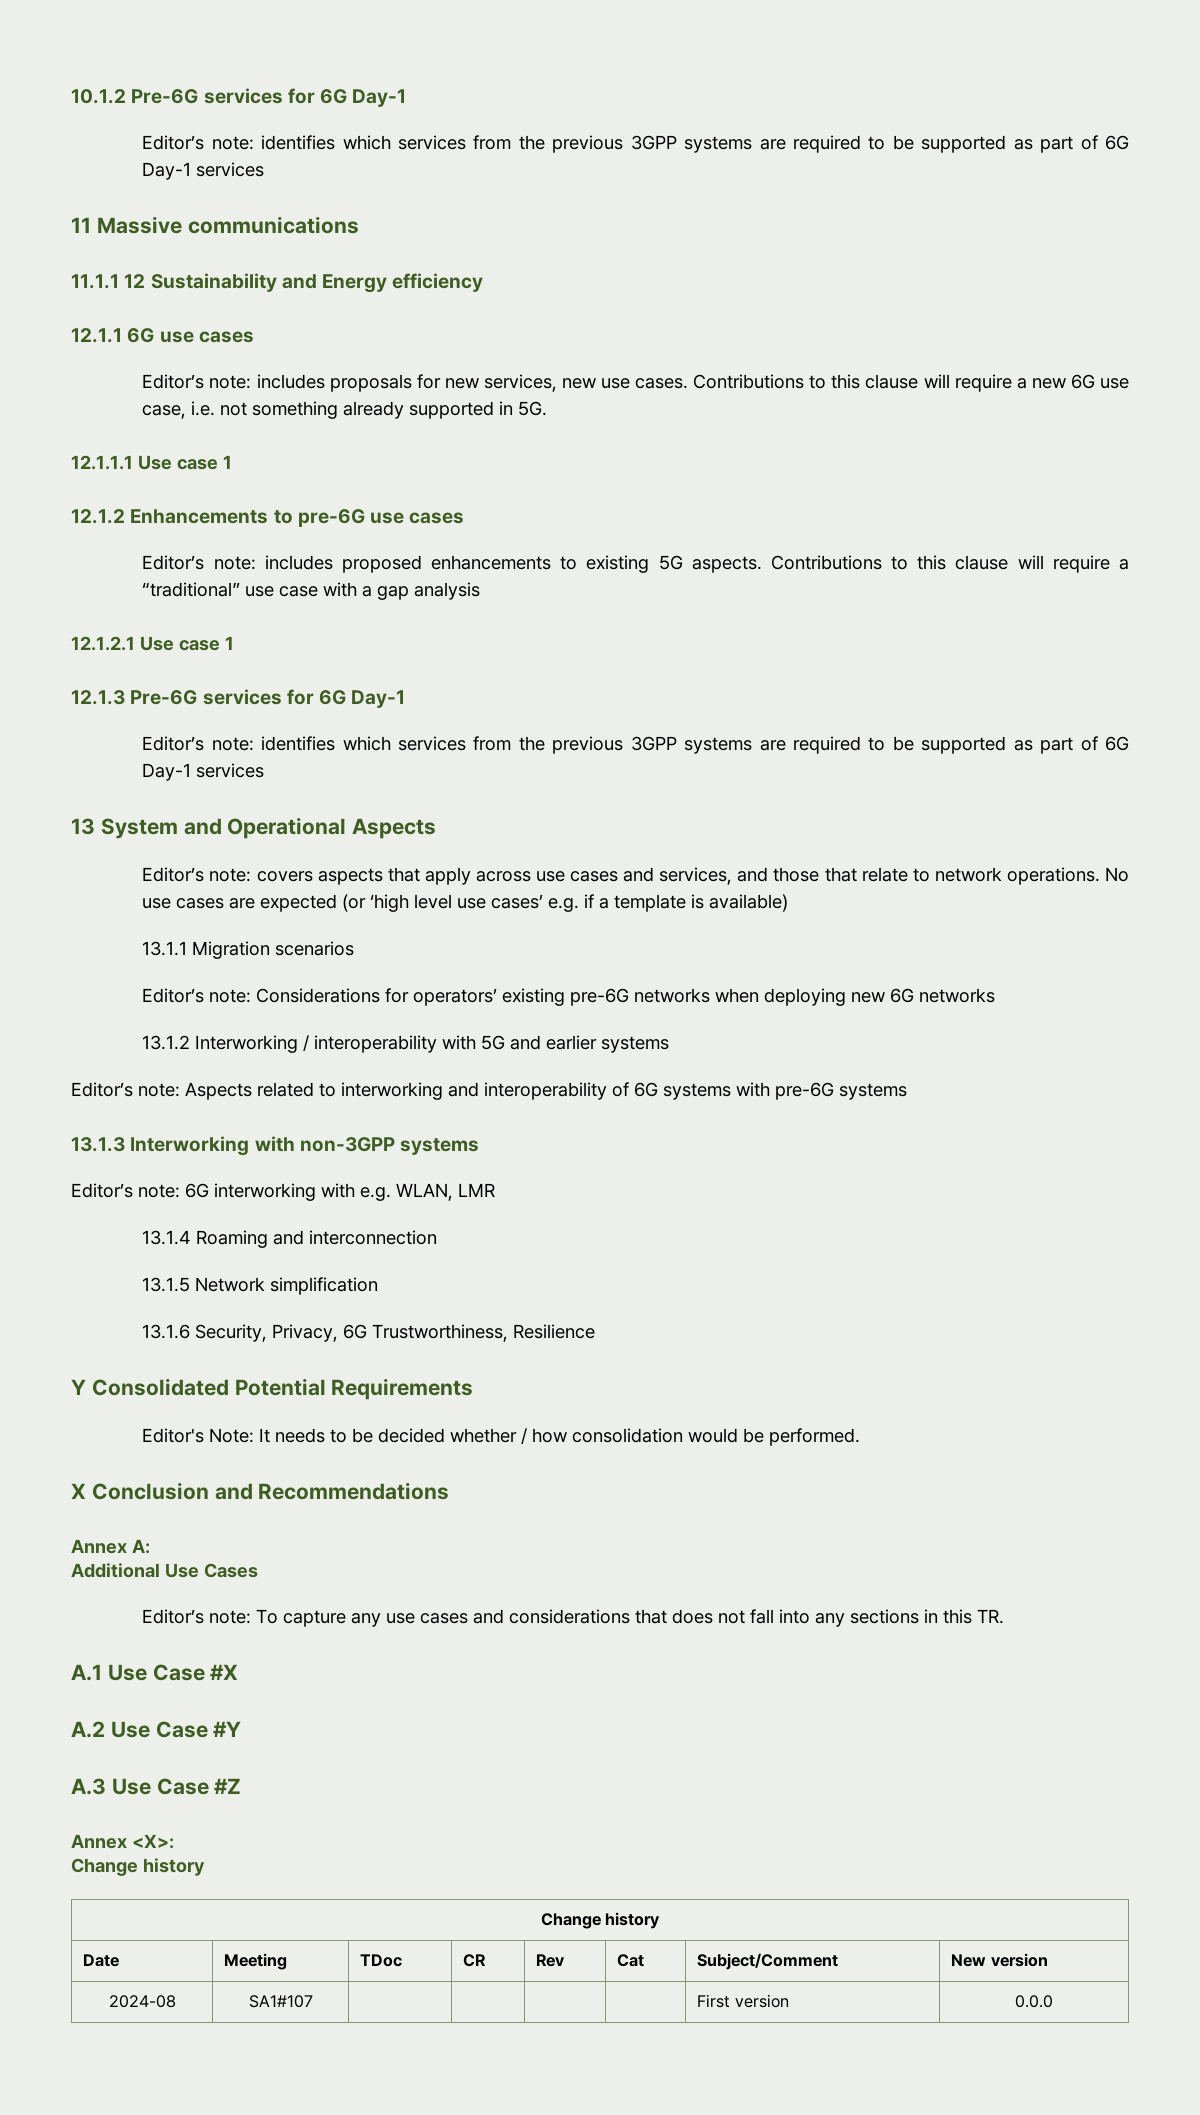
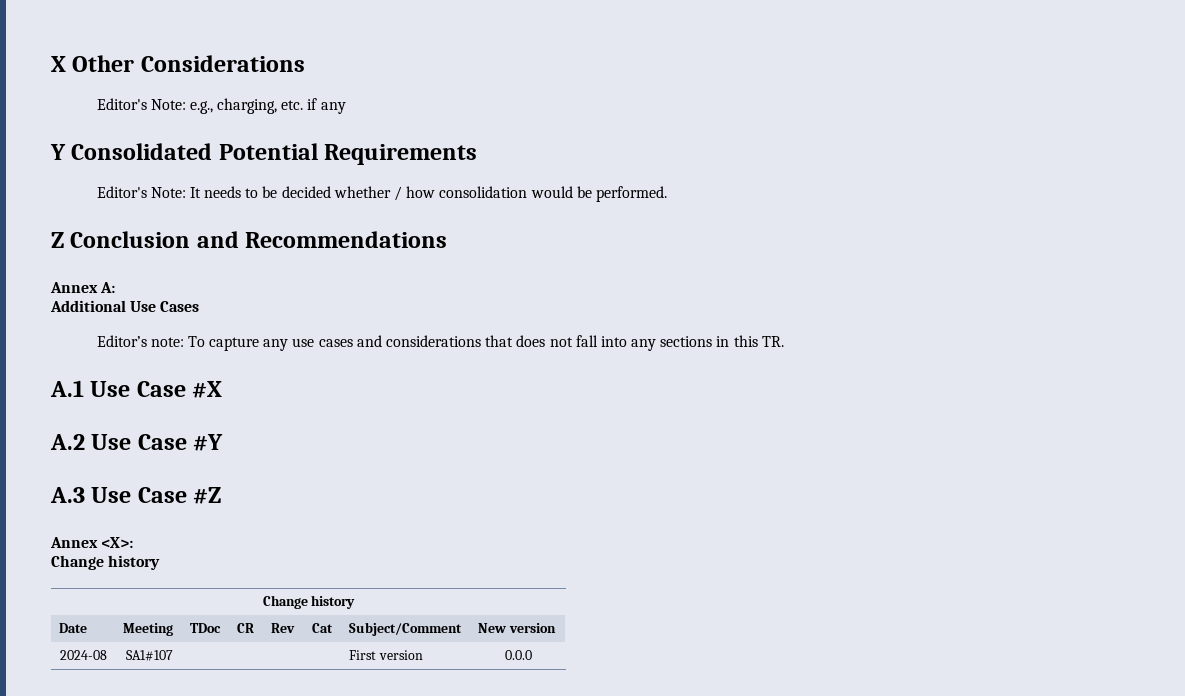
- 10.1.2 Pre-6G services for 6G Day-1
- Editor’s note: identifies which services from the previous 3GPP systems are required to be supported as part of 6G Day-1 services
- 11 Massive communications
- 11.1.1 12 Sustainability and Energy efficiency
- 12.1.1 6G use cases
- Editor’s note: includes proposals for new services, new use cases. Contributions to this clause will require a new 6G use case, i.e. not something already supported in 5G.
- 12.1.1.1 Use case 1
- 12.1.2 Enhancements to pre-6G use cases
- Editor’s note: includes proposed enhancements to existing 5G aspects. Contributions to this clause will require a “traditional” use case with a gap analysis
- 12.1.2.1 Use case 1
- 12.1.3 Pre-6G services for 6G Day-1
- Editor’s note: identifies which services from the previous 3GPP systems are required to be supported as part of 6G Day-1 services
- 13 System and Operational Aspects
- Editor’s note: covers aspects that apply across use cases and services, and those that relate to network operations. No use cases are expected (or ‘high level use cases’ e.g. if a template is available)
- 13.1.1 Migration scenarios
- Editor’s note: Considerations for operators’ existing pre-6G networks when deploying new 6G networks
- 13.1.2 Interworking / interoperability with 5G and earlier systems
- Editor’s note: Aspects related to interworking and interoperability of 6G systems with pre-6G systems
- 13.1.3 Interworking with non-3GPP systems
- Editor’s note: 6G interworking with e.g. WLAN, LMR
- 13.1.4 Roaming and interconnection
- 13.1.5 Network simplification
- 13.1.6 Security, Privacy, 6G Trustworthiness, Resilience
+ X Other Considerations
+ Editor's Note: e.g., charging, etc. if any
- X Conclusion and Recommendations
+ Z Conclusion and Recommendations

